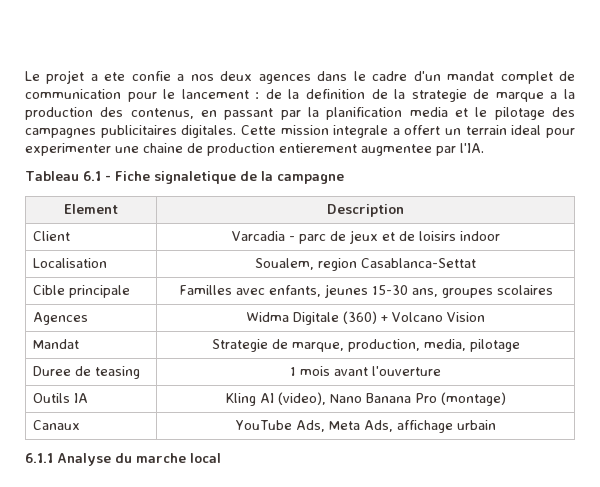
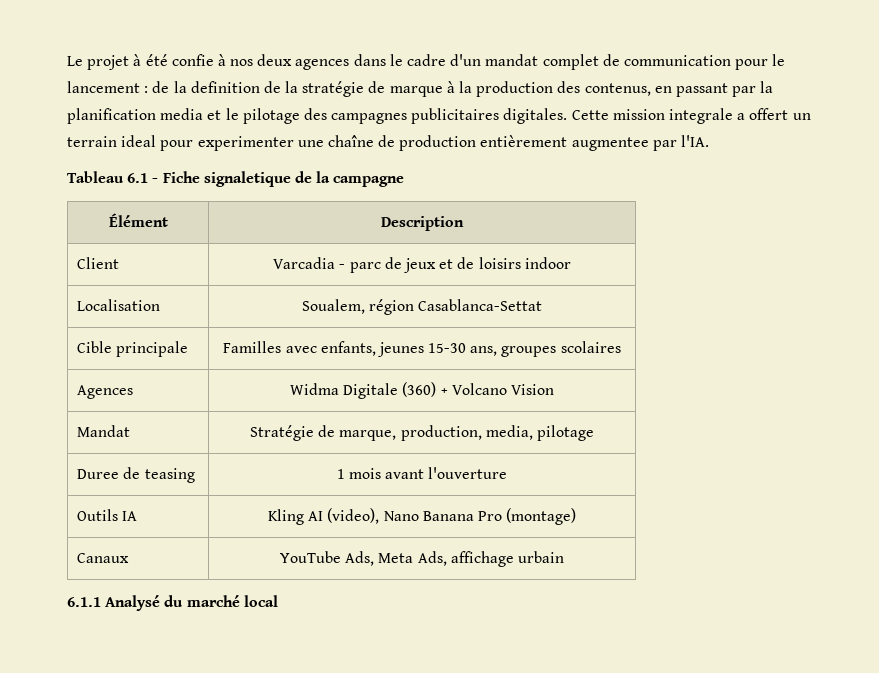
- Le projet a ete confie a nos deux agences dans le cadre d'un mandat complet de communication pour le lancement : de la definition de la strategie de marque a la production des contenus, en passant par la planification media et le pilotage des campagnes publicitaires digitales.
+ Le projet à été confie à nos deux agences dans le cadre d'un mandat complet de communication pour le lancement : de la definition de la stratégie de marque à la production des contenus, en passant par la planification media et le pilotage des campagnes publicitaires digitales.
- Cette mission integrale a offert un terrain ideal pour experimenter une chaine de production entierement augmentee par l'IA.
+ Cette mission integrale a offert un terrain ideal pour experimenter une chaîne de production entièrement augmentee par l'IA.
- Element | Description
+ Élément | Description
- Localisation | Soualem, region Casablanca-Settat
+ Localisation | Soualem, région Casablanca-Settat
- Mandat | Strategie de marque, production, media, pilotage
+ Mandat | Stratégie de marque, production, media, pilotage
- 6.1.1 Analyse du marche local
+ 6.1.1 Analysé du marché local

